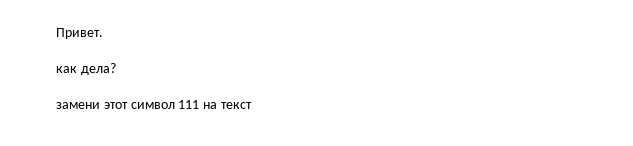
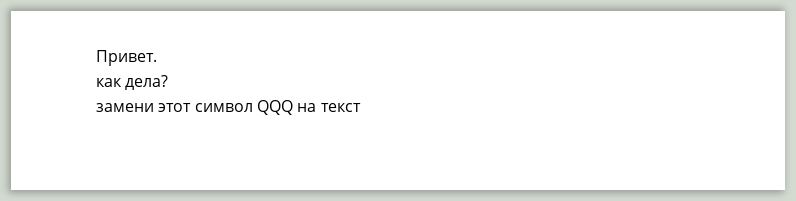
- замени этот символ 111 на текст
+ замени этот символ QQQ на текст

